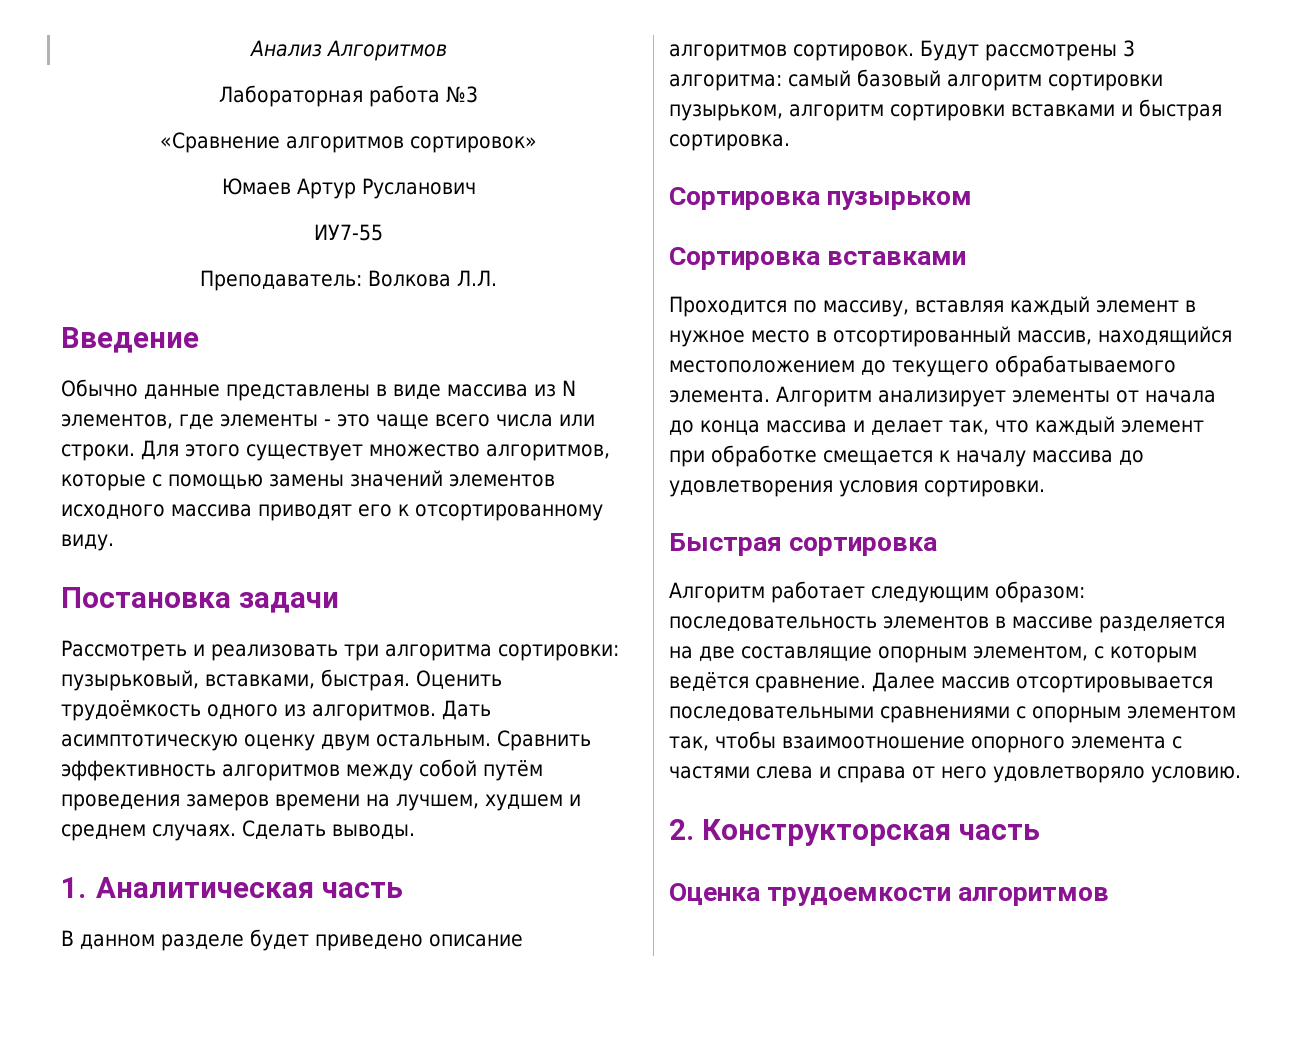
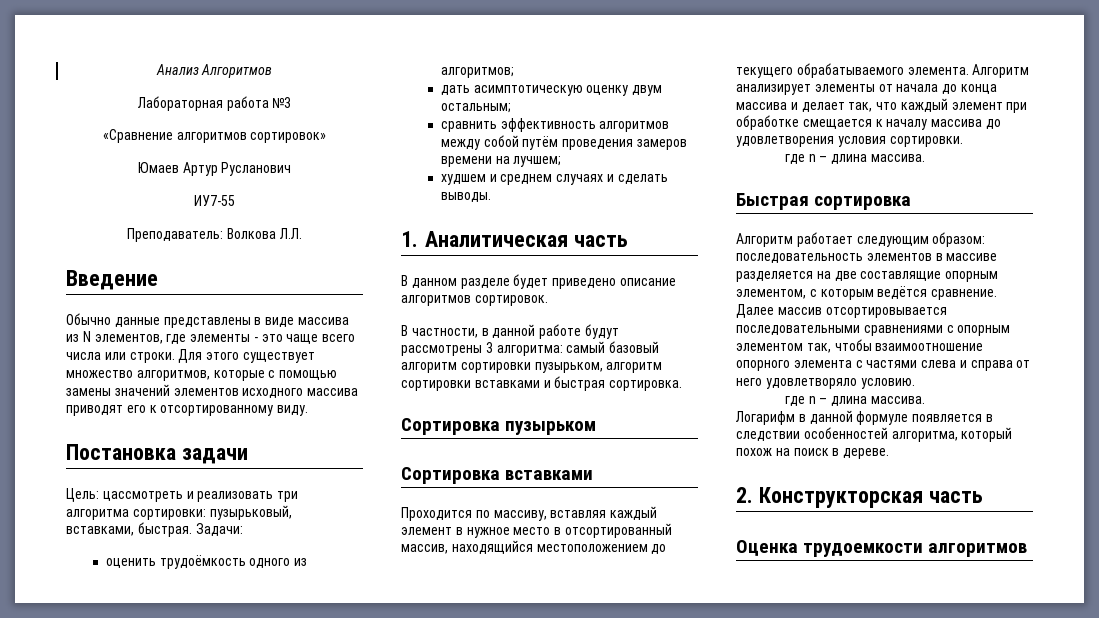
- Рассмотреть и реализовать три алгоритма сортировки: пузырьковый, вставками, быстрая.
+ Цель: цассмотреть и реализовать три алгоритма сортировки: пузырьковый, вставками, быстрая.
- Оценить трудоёмкость одного из алгоритмов. Дать асимптотическую оценку двум остальным. Сравнить эффективность алгоритмов между собой путём проведения замеров времени на лучшем, худшем и среднем случаях. Сделать выводы.
+ Задачи:
+ оценить трудоёмкость одного из алгоритмов;
+ дать асимптотическую оценку двум остальным;
+ сравнить эффективность алгоритмов между собой путём проведения замеров времени на лучшем;
+ худшем и среднем случаях и сделать выводы.
- В данном разделе будет приведено описание алгоритмов сортировок. Будут рассмотрены 3 алгоритма: самый базовый алгоритм сортировки пузырьком, алгоритм сортировки вставками и быстрая сортировка.
+ В данном разделе будет приведено описание алгоритмов сортировок.
+ В частности, в данной работе будут рассмотрены 3 алгоритма: самый базовый алгоритм сортировки пузырьком, алгоритм сортировки вставками и быстрая сортировка.
  Алгоритм анализирует элементы от начала до конца массива и делает так, что каждый элемент при обработке смещается к началу массива до удовлетворения условия сортировки.
+ где n – длина массива.
  Далее массив отсортировывается последовательными сравнениями с опорным элементом так, чтобы взаимоотношение опорного элемента с частями слева и справа от него удовлетворяло условию.
+ где n – длина массива.
+ Логарифм в данной формуле появляется в следствии особенностей алгоритма, который похож на поиск в дереве.

